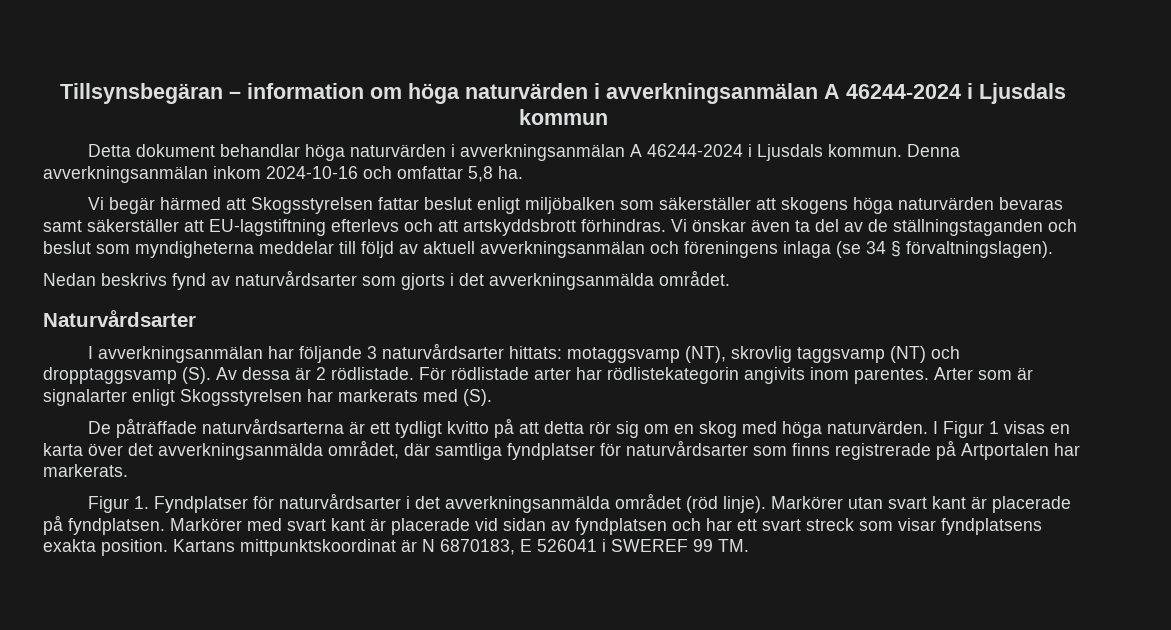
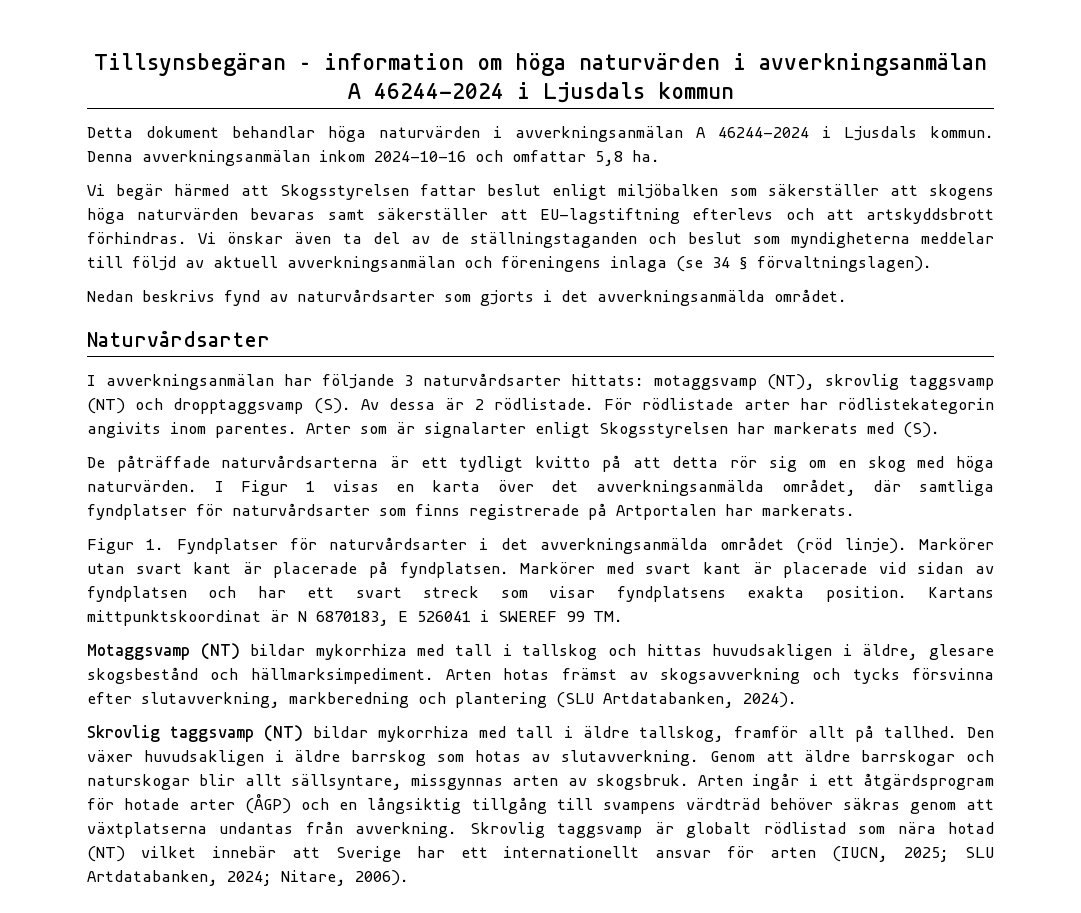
+ Motaggsvamp (NT) bildar mykorrhiza med tall i tallskog och hittas huvudsakligen i äldre, glesare skogsbestånd och hällmarksimpediment. Arten hotas främst av skogsavverkning och tycks försvinna efter slutavverkning, markberedning och plantering (SLU Artdatabanken, 2024).
+ Skrovlig taggsvamp (NT) bildar mykorrhiza med tall i äldre tallskog, framför allt på tallhed. Den växer huvudsakligen i äldre barrskog som hotas av slutavverkning. Genom att äldre barrskogar och naturskogar blir allt sällsyntare, missgynnas arten av skogsbruk. Arten ingår i ett åtgärdsprogram för hotade arter (ÅGP) och en långsiktig tillgång till svampens värdträd behöver säkras genom att växtplatserna undantas från avverkning. Skrovlig taggsvamp är globalt rödlistad som nära hotad (NT) vilket innebär att Sverige har ett internationellt ansvar för arten (IUCN, 2025; SLU Artdatabanken, 2024; Nitare, 2006).

